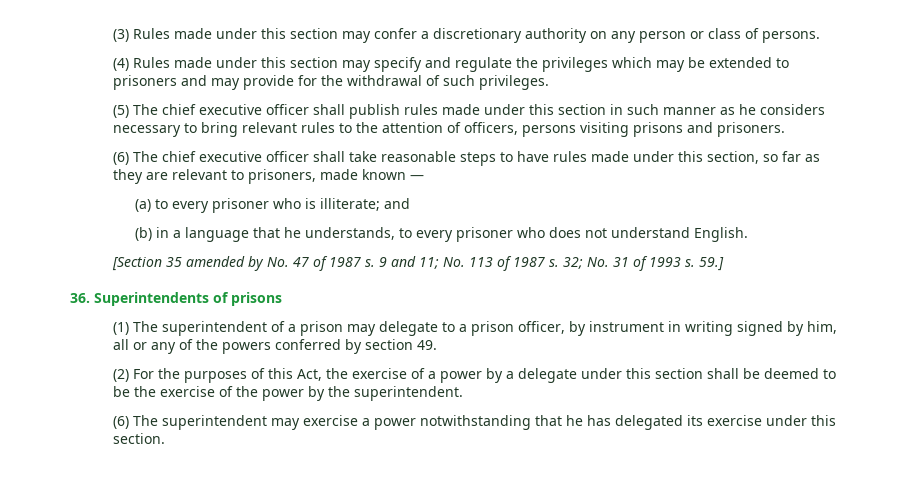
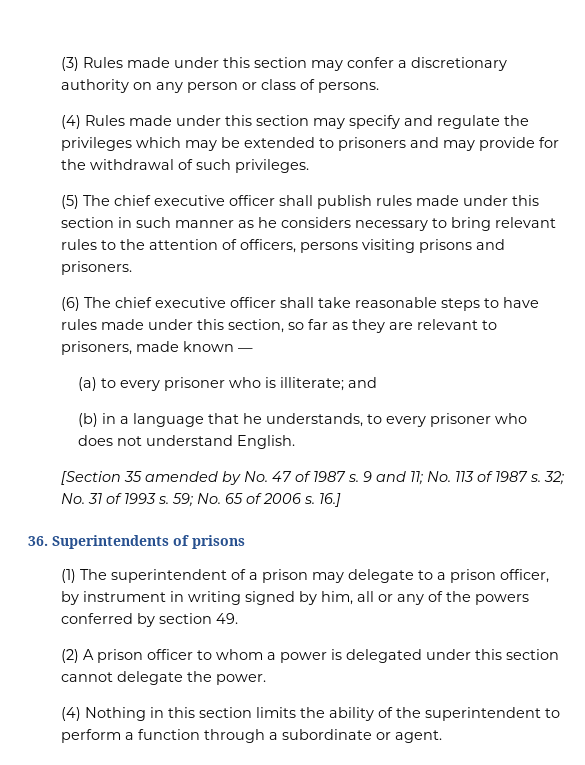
- 59.]
+ 59; No. 65 of 2006 s. 16.]
- (2) For the purposes of this Act, the exercise of a power by a delegate under this section shall be deemed to be the exercise of the power by the superintendent.
- (6) The superintendent may exercise a power notwithstanding that he has delegated its exercise under this section.
+ (2) A prison officer to whom a power is delegated under this section cannot delegate the power.
+ (4) Nothing in this section limits the ability of the superintendent to perform a function through a subordinate or agent.

